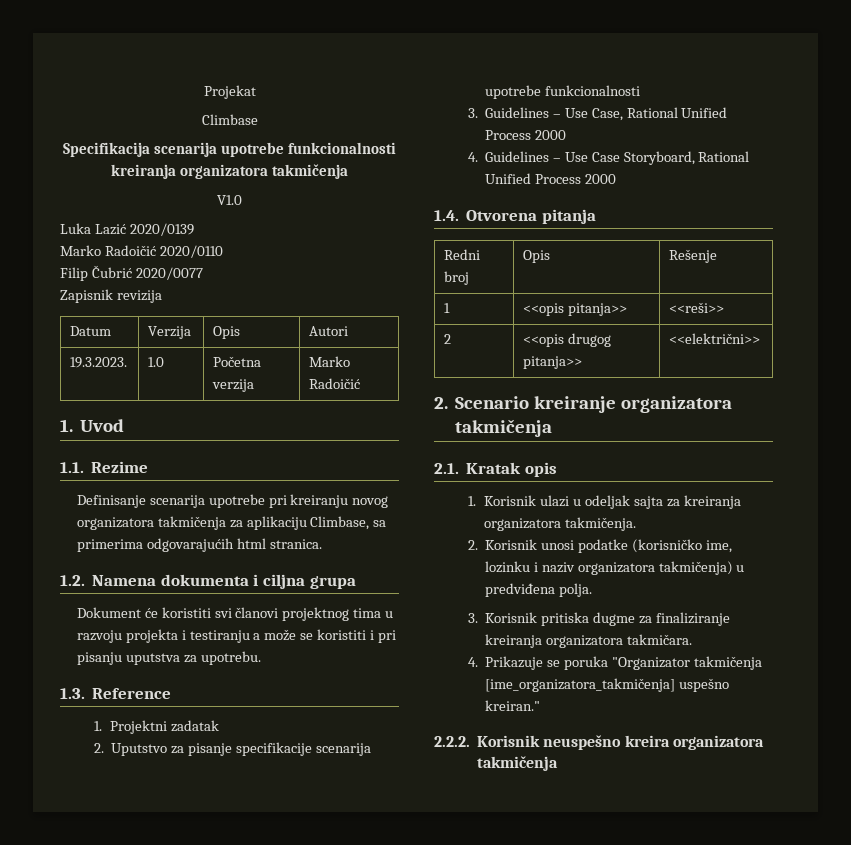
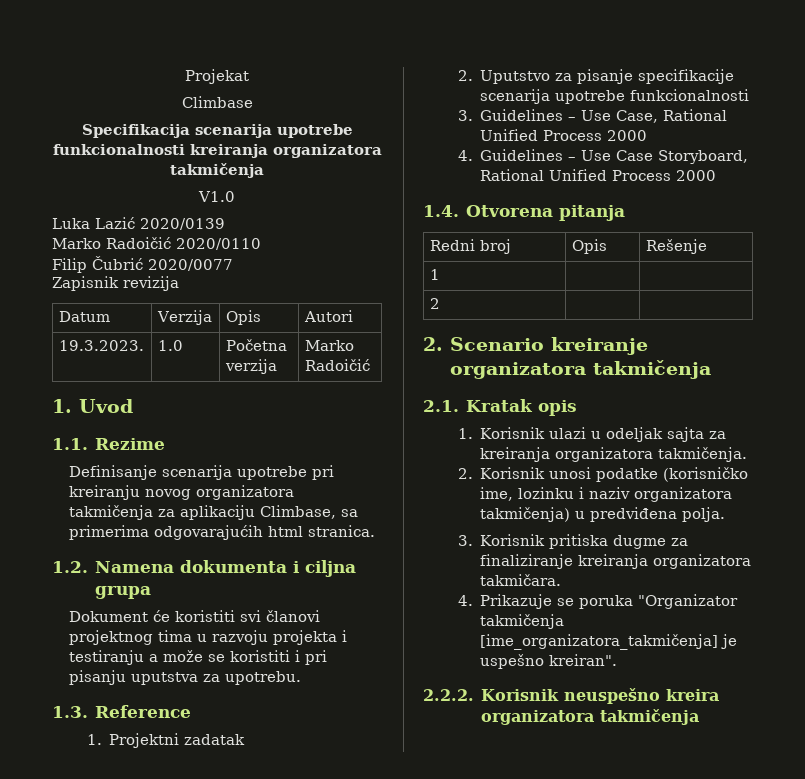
- 1 | <<opis pitanja>> | <<reši>>
- 2 | <<opis drugog pitanja>> | <<električni>>
+ 1 | |
+ 2 | |
- 4. Prikazuje se poruka "Organizator takmičenja [ime_organizatora_takmičenja] uspešno kreiran."
+ 4. Prikazuje se poruka "Organizator takmičenja [ime_organizatora_takmičenja] je uspešno kreiran".

